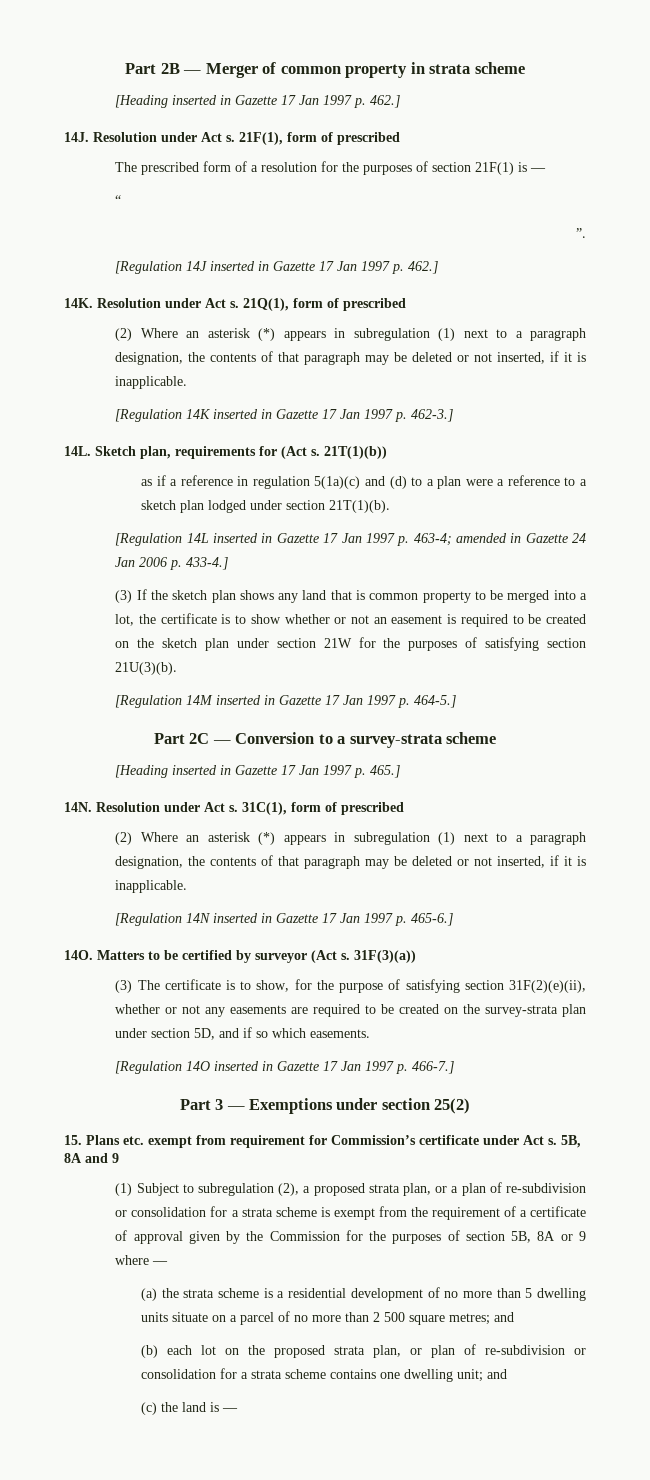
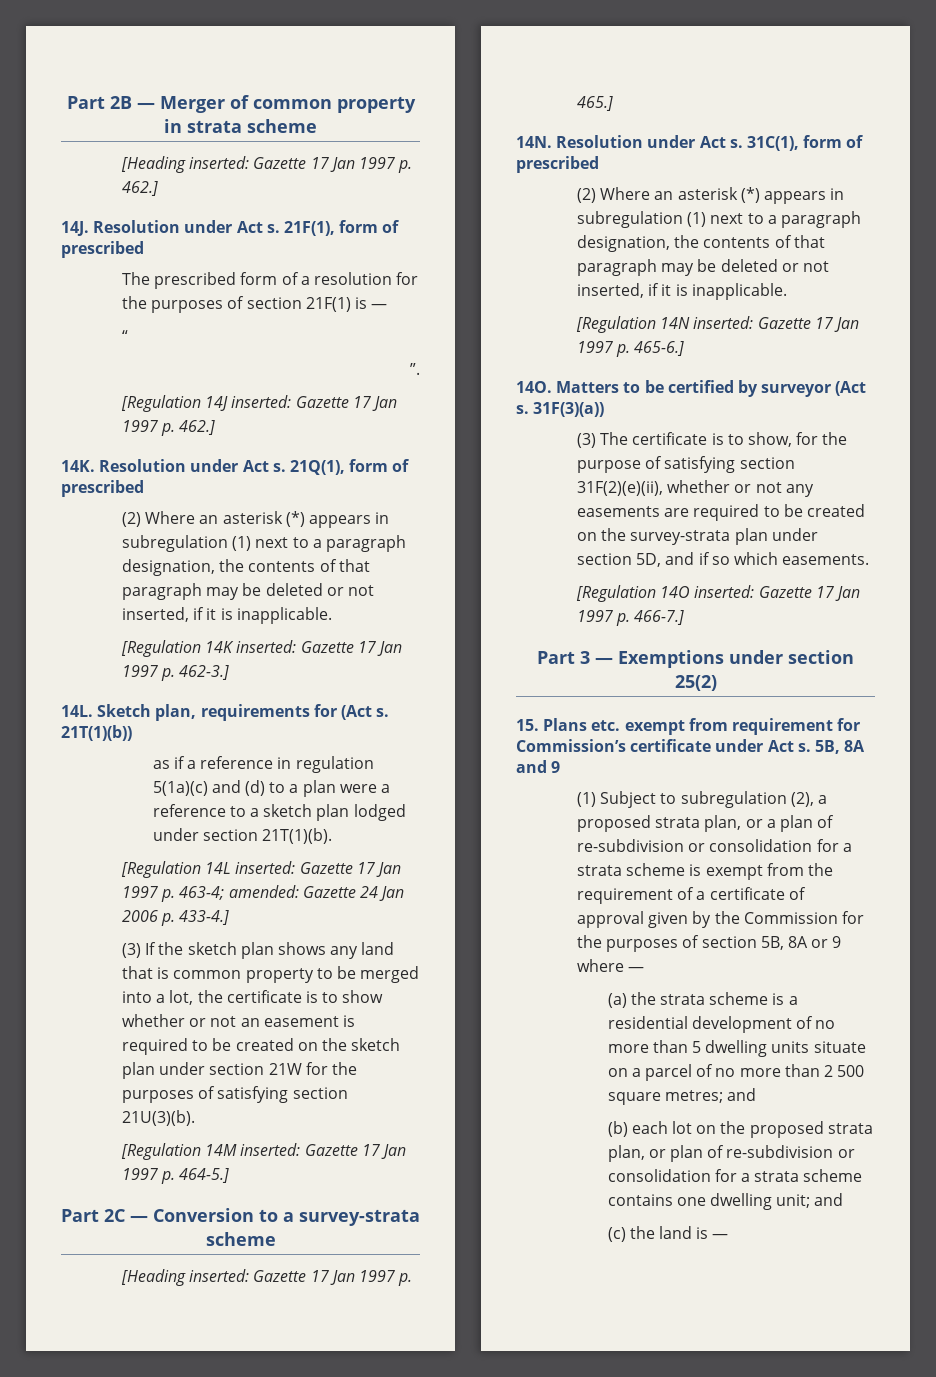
- [Heading inserted in Gazette 17 Jan 1997 p. 462.]
+ [Heading inserted: Gazette 17 Jan 1997 p. 462.]
- [Regulation 14J inserted in Gazette 17 Jan 1997 p. 462.]
+ [Regulation 14J inserted: Gazette 17 Jan 1997 p. 462.]
- [Regulation 14K inserted in Gazette 17 Jan 1997 p. 462-3.]
+ [Regulation 14K inserted: Gazette 17 Jan 1997 p. 462-3.]
- [Regulation 14L inserted in Gazette 17 Jan 1997 p. 463-4; amended in Gazette 24 Jan 2006 p. 433-4.]
+ [Regulation 14L inserted: Gazette 17 Jan 1997 p. 463-4; amended: Gazette 24 Jan 2006 p. 433-4.]
- [Regulation 14M inserted in Gazette 17 Jan 1997 p. 464-5.]
+ [Regulation 14M inserted: Gazette 17 Jan 1997 p. 464-5.]
- [Heading inserted in Gazette 17 Jan 1997 p. 465.]
+ [Heading inserted: Gazette 17 Jan 1997 p. 465.]
- [Regulation 14N inserted in Gazette 17 Jan 1997 p. 465-6.]
+ [Regulation 14N inserted: Gazette 17 Jan 1997 p. 465-6.]
- [Regulation 14O inserted in Gazette 17 Jan 1997 p. 466-7.]
+ [Regulation 14O inserted: Gazette 17 Jan 1997 p. 466-7.]

